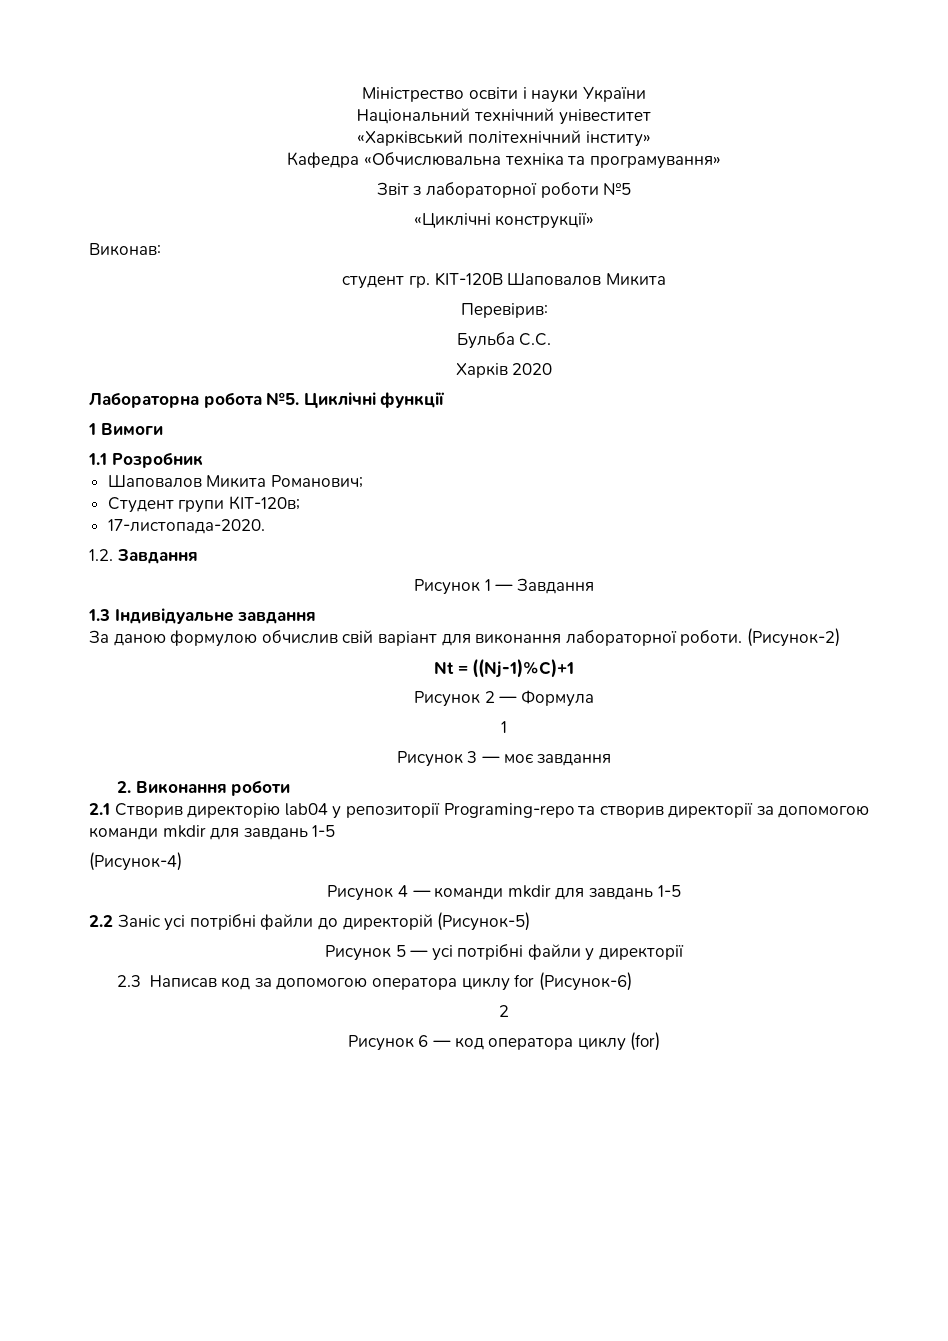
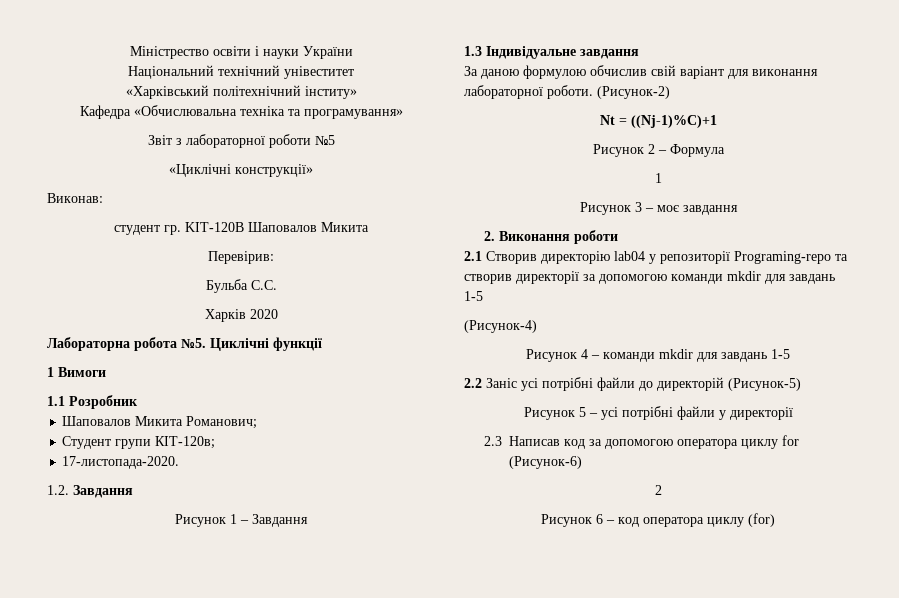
- Рисунок 1 — Завдання
+ Рисунок 1 – Завдання
- Рисунок 2 — Формула
+ Рисунок 2 – Формула
- Рисунок 3 — моє завдання
+ Рисунок 3 – моє завдання
- Рисунок 4 — команди mkdir для завдань 1-5
+ Рисунок 4 – команди mkdir для завдань 1-5
- Рисунок 5 — усі потрібні файли у директорії
+ Рисунок 5 – усі потрібні файли у директорії
- Рисунок 6 — код оператора циклу (for)
+ Рисунок 6 – код оператора циклу (for)

